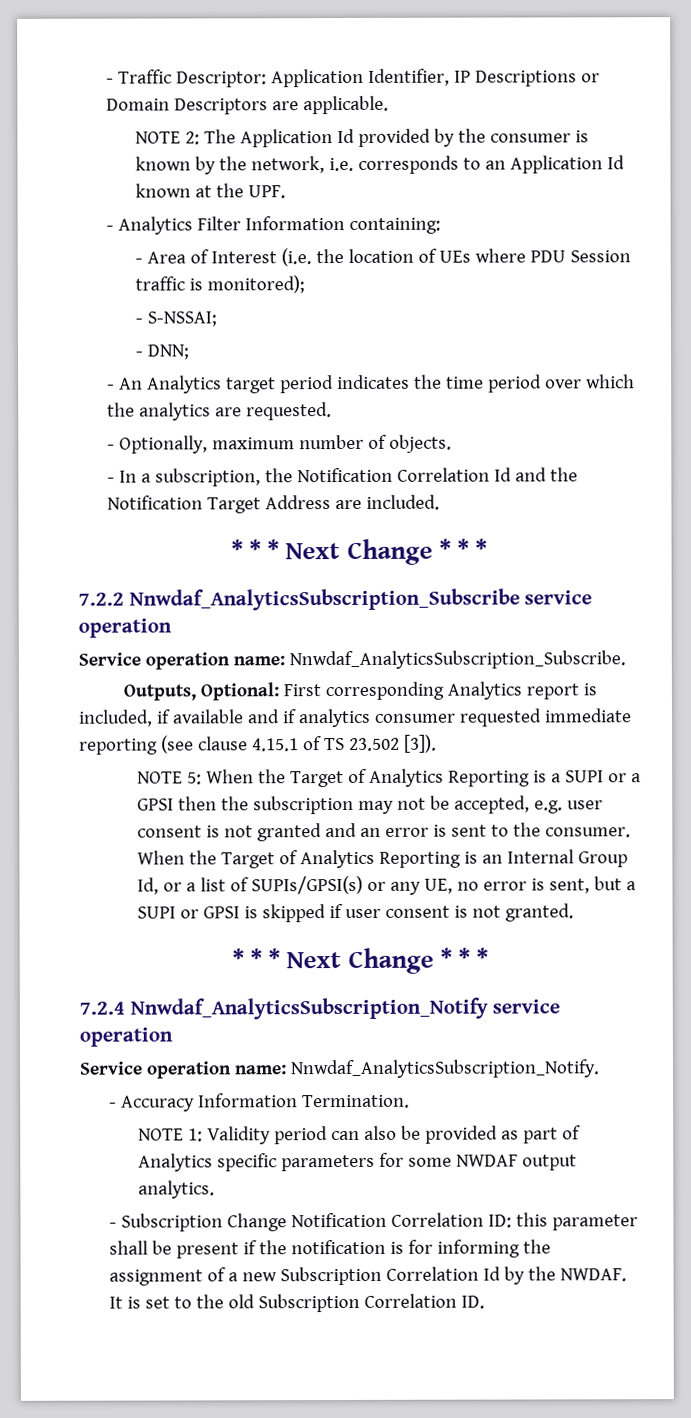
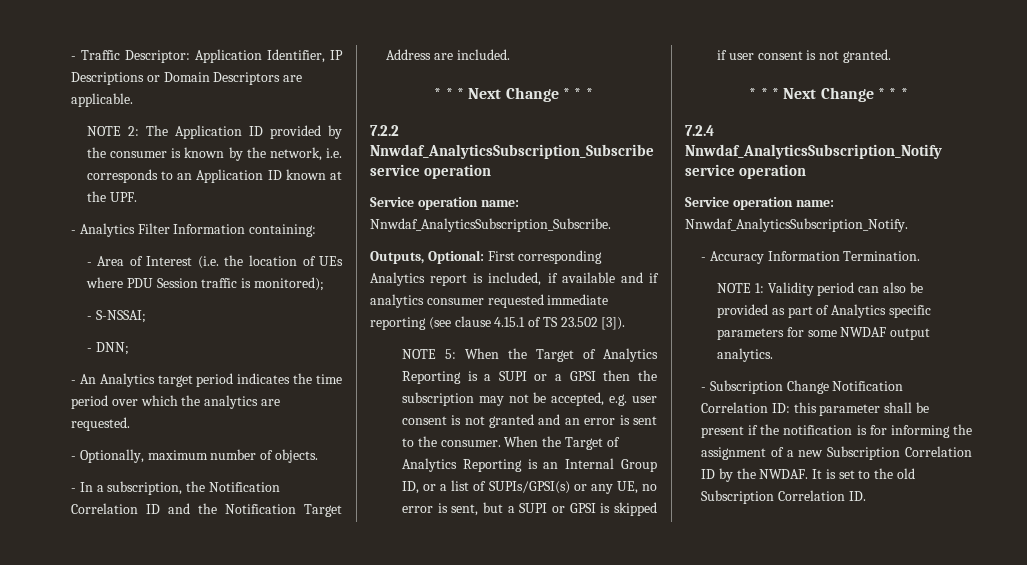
- NOTE 2: The Application Id provided by the consumer is known by the network, i.e. corresponds to an Application Id known at the UPF.
+ NOTE 2: The Application ID provided by the consumer is known by the network, i.e. corresponds to an Application ID known at the UPF.
- - In a subscription, the Notification Correlation Id and the Notification Target Address are included.
+ - In a subscription, the Notification Correlation ID and the Notification Target Address are included.
- When the Target of Analytics Reporting is an Internal Group Id, or a list of SUPIs/GPSI(s) or any UE, no error is sent, but a SUPI or GPSI is skipped if user consent is not granted.
+ When the Target of Analytics Reporting is an Internal Group ID, or a list of SUPIs/GPSI(s) or any UE, no error is sent, but a SUPI or GPSI is skipped if user consent is not granted.
- - Subscription Change Notification Correlation ID: this parameter shall be present if the notification is for informing the assignment of a new Subscription Correlation Id by the NWDAF.
+ - Subscription Change Notification Correlation ID: this parameter shall be present if the notification is for informing the assignment of a new Subscription Correlation ID by the NWDAF.

